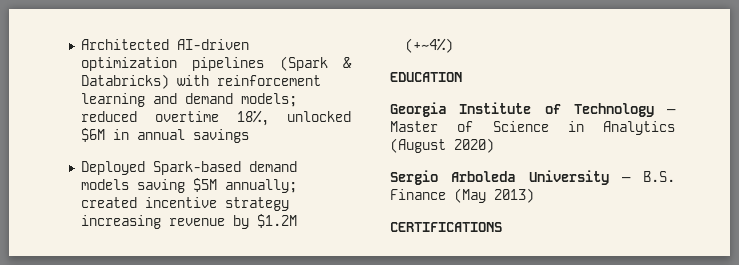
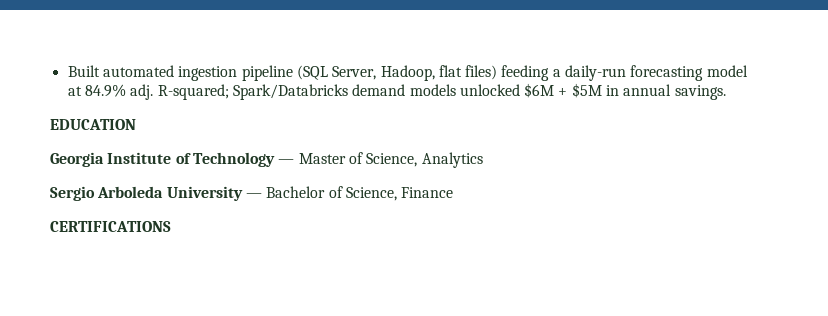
- Architected AI-driven optimization pipelines (Spark & Databricks) with reinforcement learning and demand models; reduced overtime 18%, unlocked $6M in annual savings
- Deployed Spark-based demand models saving $5M annually; created incentive strategy increasing revenue by $1.2M (+~4%)
+ Built automated ingestion pipeline (SQL Server, Hadoop, flat files) feeding a daily-run forecasting model at 84.9% adj. R-squared; Spark/Databricks demand models unlocked $6M + $5M in annual savings.
- Georgia Institute of Technology — Master of Science in Analytics (August 2020)
+ Georgia Institute of Technology — Master of Science, Analytics
- Sergio Arboleda University — B.S. Finance (May 2013)
+ Sergio Arboleda University — Bachelor of Science, Finance

